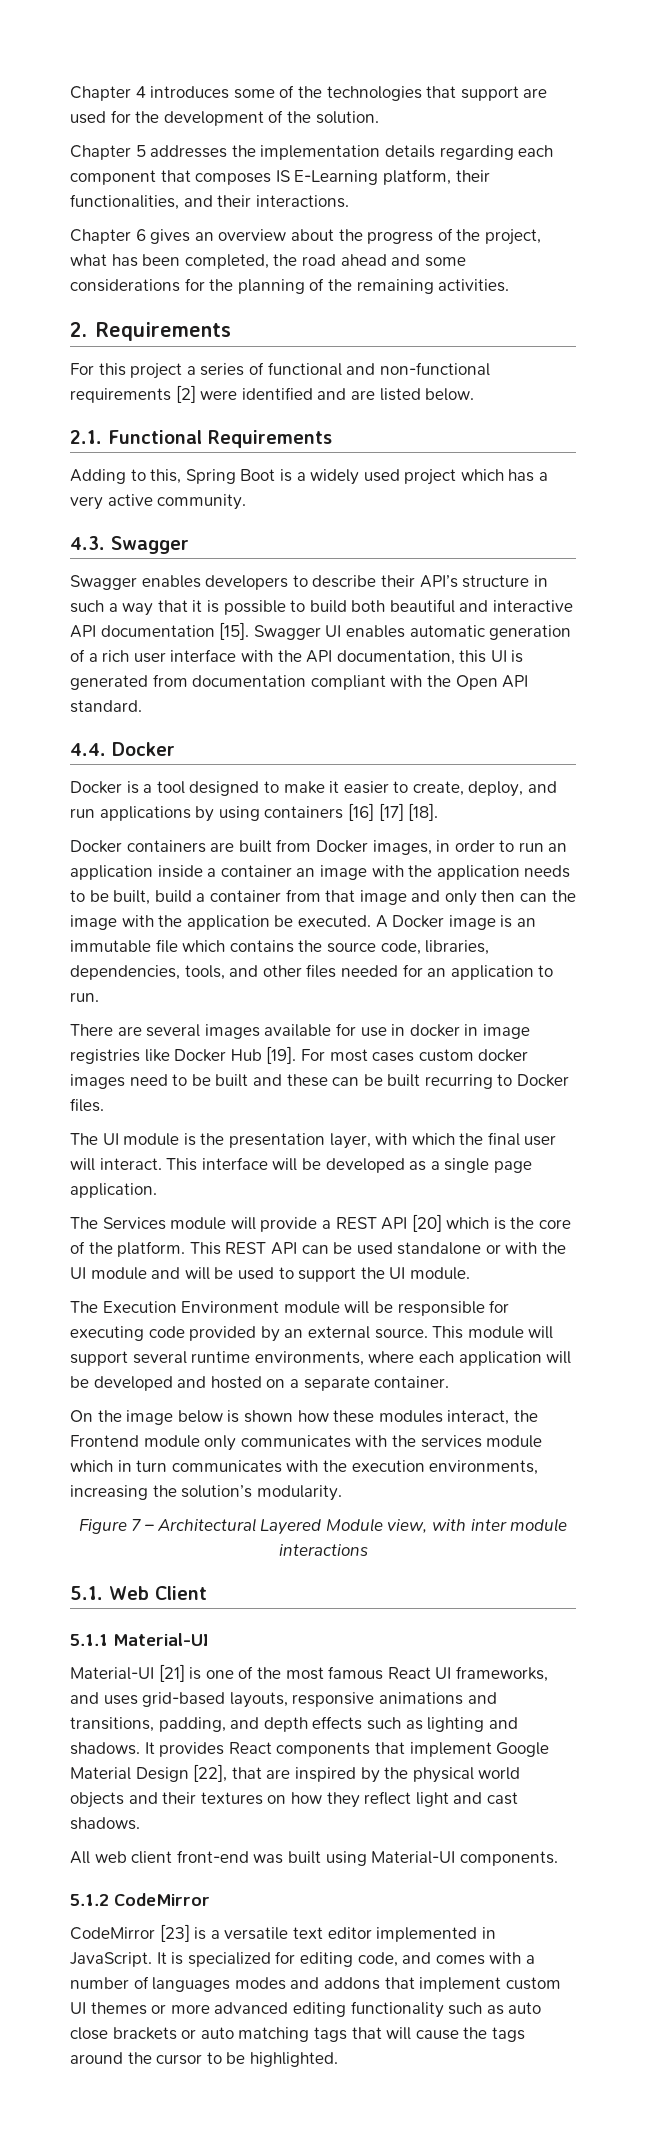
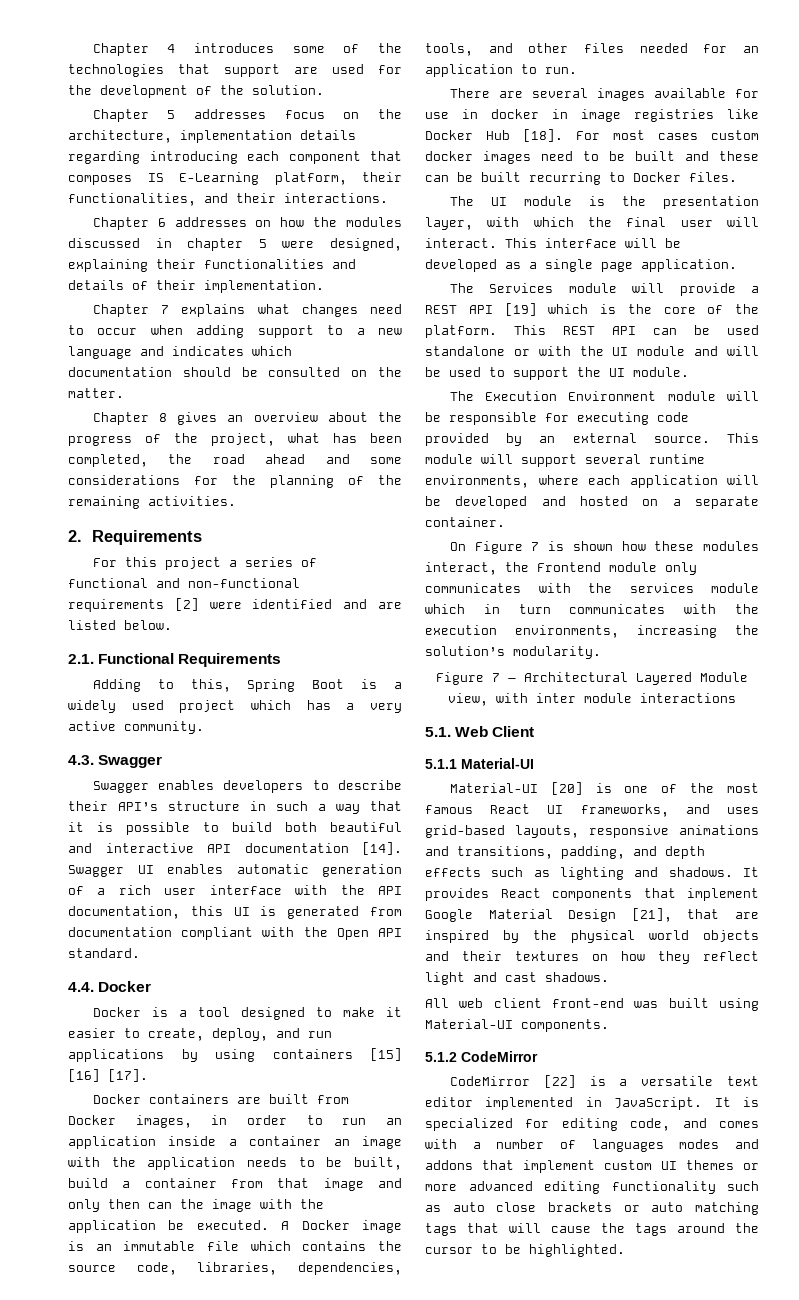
- Chapter 5 addresses the implementation details regarding each component that composes IS E-Learning platform, their functionalities, and their interactions.
+ Chapter 5 addresses focus on the architecture, implementation details regarding introducing each component that composes IS E-Learning platform, their functionalities, and their interactions.
- Chapter 6 gives an overview about the progress of the project, what has been completed, the road ahead and some considerations for the planning of the remaining activities.
+ Chapter 6 addresses on how the modules discussed in chapter 5 were designed, explaining their functionalities and details of their implementation.
+ Chapter 7 explains what changes need to occur when adding support to a new language and indicates which documentation should be consulted on the matter.
+ Chapter 8 gives an overview about the progress of the project, what has been completed, the road ahead and some considerations for the planning of the remaining activities.
- Swagger enables developers to describe their API’s structure in such a way that it is possible to build both beautiful and interactive API documentation [15].
+ Swagger enables developers to describe their API’s structure in such a way that it is possible to build both beautiful and interactive API documentation [14].
- Docker is a tool designed to make it easier to create, deploy, and run applications by using containers [16] [17] [18].
+ Docker is a tool designed to make it easier to create, deploy, and run applications by using containers [15] [16] [17].
- There are several images available for use in docker in image registries like Docker Hub [19].
+ There are several images available for use in docker in image registries like Docker Hub [18].
- The Services module will provide a REST API [20] which is the core of the platform.
+ The Services module will provide a REST API [19] which is the core of the platform.
- On the image below is shown how these modules interact, the Frontend module only communicates with the services module which in turn communicates with the execution environments, increasing the solution’s modularity.
+ On Figure 7 is shown how these modules interact, the Frontend module only communicates with the services module which in turn communicates with the execution environments, increasing the solution’s modularity.
- Material-UI [21] is one of the most famous React UI frameworks, and uses grid-based layouts, responsive animations and transitions, padding, and depth effects such as lighting and shadows.
+ Material-UI [20] is one of the most famous React UI frameworks, and uses grid-based layouts, responsive animations and transitions, padding, and depth effects such as lighting and shadows.
- It provides React components that implement Google Material Design [22], that are inspired by the physical world objects and their textures on how they reflect light and cast shadows.
+ It provides React components that implement Google Material Design [21], that are inspired by the physical world objects and their textures on how they reflect light and cast shadows.
- CodeMirror [23] is a versatile text editor implemented in JavaScript.
+ CodeMirror [22] is a versatile text editor implemented in JavaScript.

